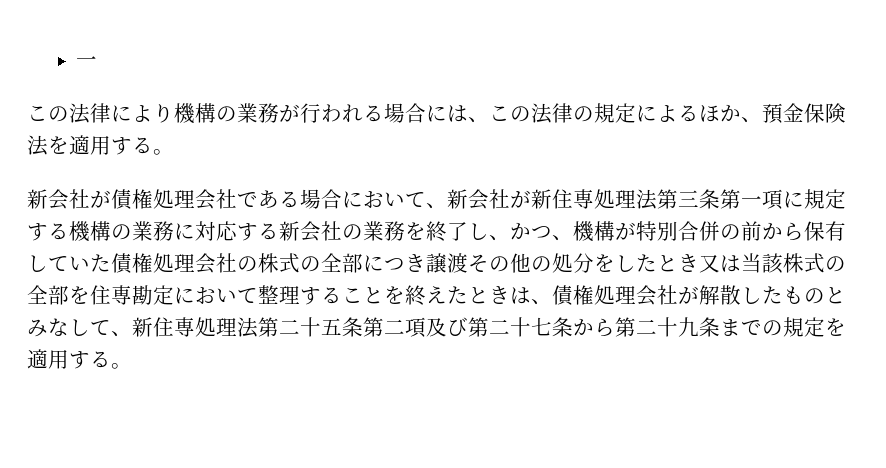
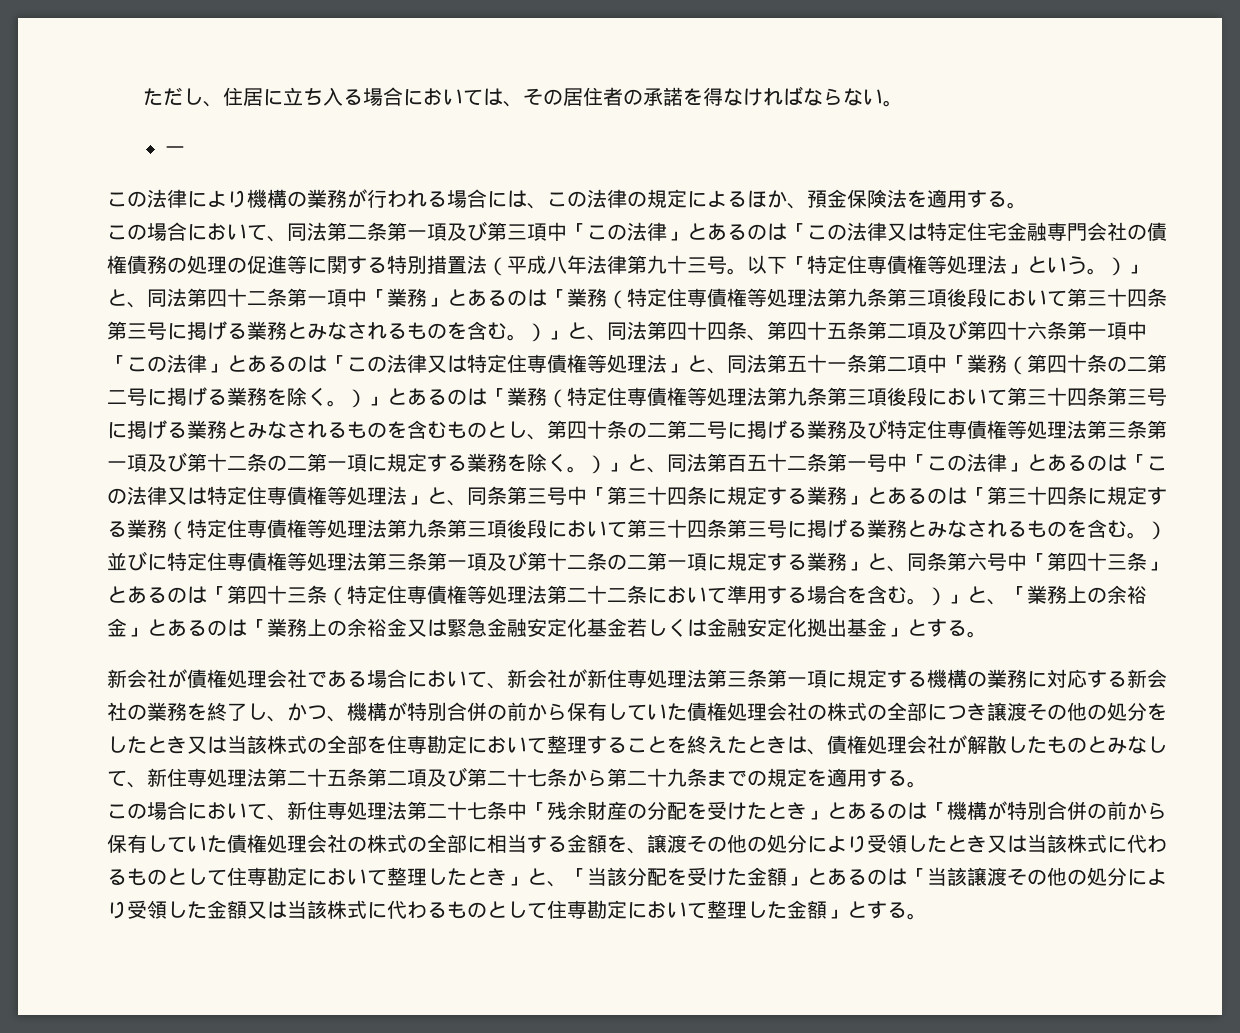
+ ただし、住居に立ち入る場合においては、その居住者の承諾を得なければならない。
+ この場合において、同法第二条第一項及び第三項中「この法律」とあるのは「この法律又は特定住宅金融専門会社の債権債務の処理の促進等に関する特別措置法（平成八年法律第九十三号。以下「特定住専債権等処理法」という。）」と、同法第四十二条第一項中「業務」とあるのは「業務（特定住専債権等処理法第九条第三項後段において第三十四条第三号に掲げる業務とみなされるものを含む。）」と、同法第四十四条、第四十五条第二項及び第四十六条第一項中「この法律」とあるのは「この法律又は特定住専債権等処理法」と、同法第五十一条第二項中「業務（第四十条の二第二号に掲げる業務を除く。）」とあるのは「業務（特定住専債権等処理法第九条第三項後段において第三十四条第三号に掲げる業務とみなされるものを含むものとし、第四十条の二第二号に掲げる業務及び特定住専債権等処理法第三条第一項及び第十二条の二第一項に規定する業務を除く。）」と、同法第百五十二条第一号中「この法律」とあるのは「この法律又は特定住専債権等処理法」と、同条第三号中「第三十四条に規定する業務」とあるのは「第三十四条に規定する業務（特定住専債権等処理法第九条第三項後段において第三十四条第三号に掲げる業務とみなされるものを含む。）並びに特定住専債権等処理法第三条第一項及び第十二条の二第一項に規定する業務」と、同条第六号中「第四十三条」とあるのは「第四十三条（特定住専債権等処理法第二十二条において準用する場合を含む。）」と、「業務上の余裕金」とあるのは「業務上の余裕金又は緊急金融安定化基金若しくは金融安定化拠出基金」とする。
+ この場合において、新住専処理法第二十七条中「残余財産の分配を受けたとき」とあるのは「機構が特別合併の前から保有していた債権処理会社の株式の全部に相当する金額を、譲渡その他の処分により受領したとき又は当該株式に代わるものとして住専勘定において整理したとき」と、「当該分配を受けた金額」とあるのは「当該譲渡その他の処分により受領した金額又は当該株式に代わるものとして住専勘定において整理した金額」とする。

